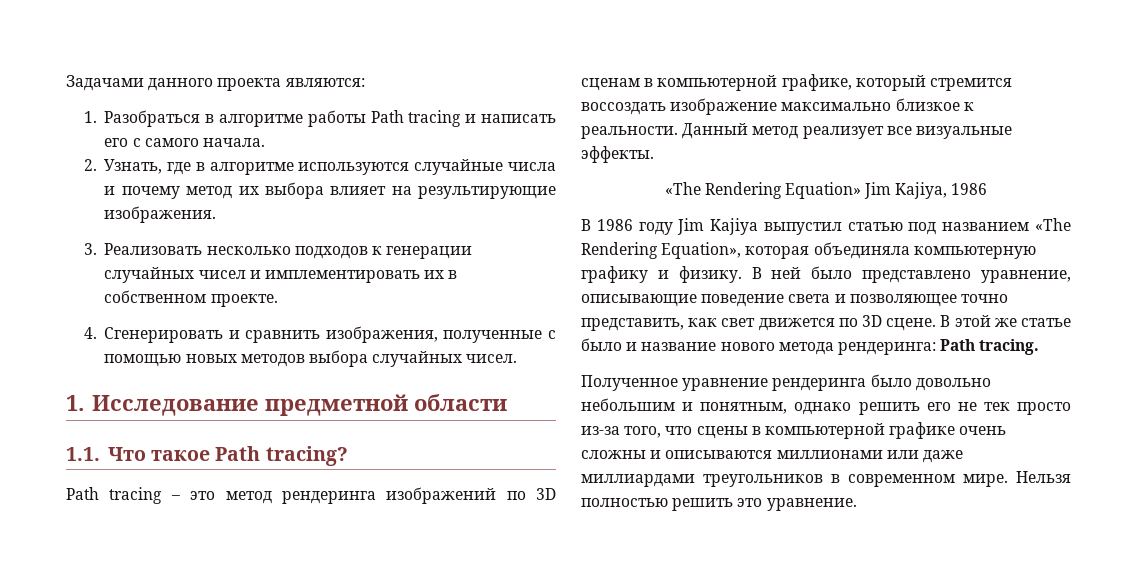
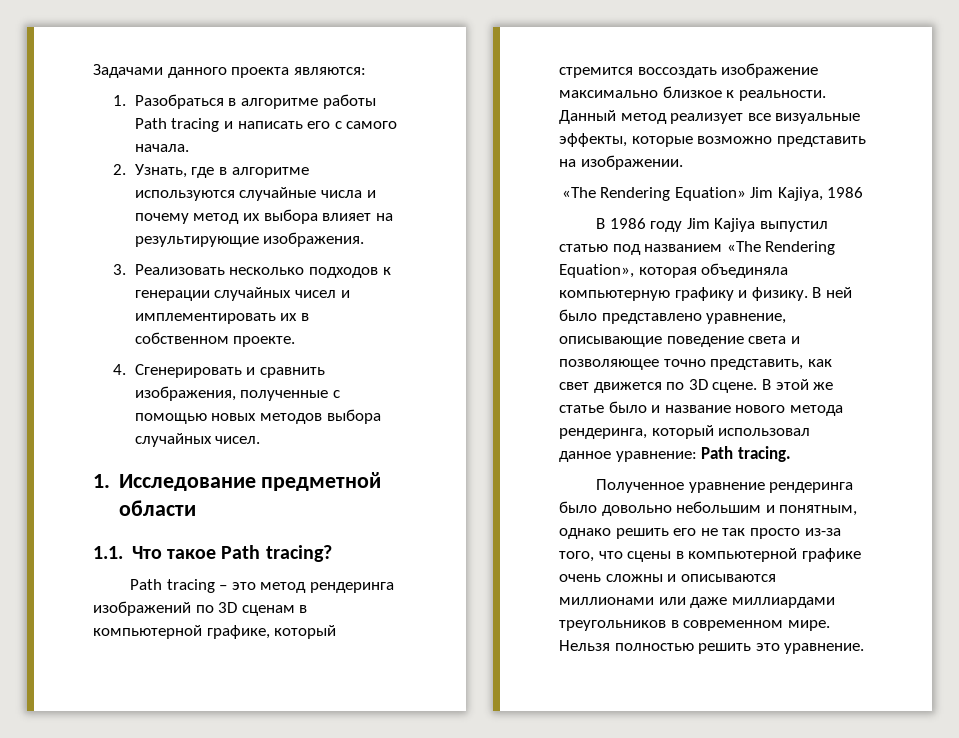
- Данный метод реализует все визуальные эффекты.
+ Данный метод реализует все визуальные эффекты, которые возможно представить на изображении.
- В этой же статье было и название нового метода рендеринга: Path tracing.
+ В этой же статье было и название нового метода рендеринга, который использовал данное уравнение: Path tracing.
- Полученное уравнение рендеринга было довольно небольшим и понятным, однако решить его не тек просто из-за того, что сцены в компьютерной графике очень сложны и описываются миллионами или даже миллиардами треугольников в современном мире.
+ Полученное уравнение рендеринга было довольно небольшим и понятным, однако решить его не так просто из-за того, что сцены в компьютерной графике очень сложны и описываются миллионами или даже миллиардами треугольников в современном мире.

